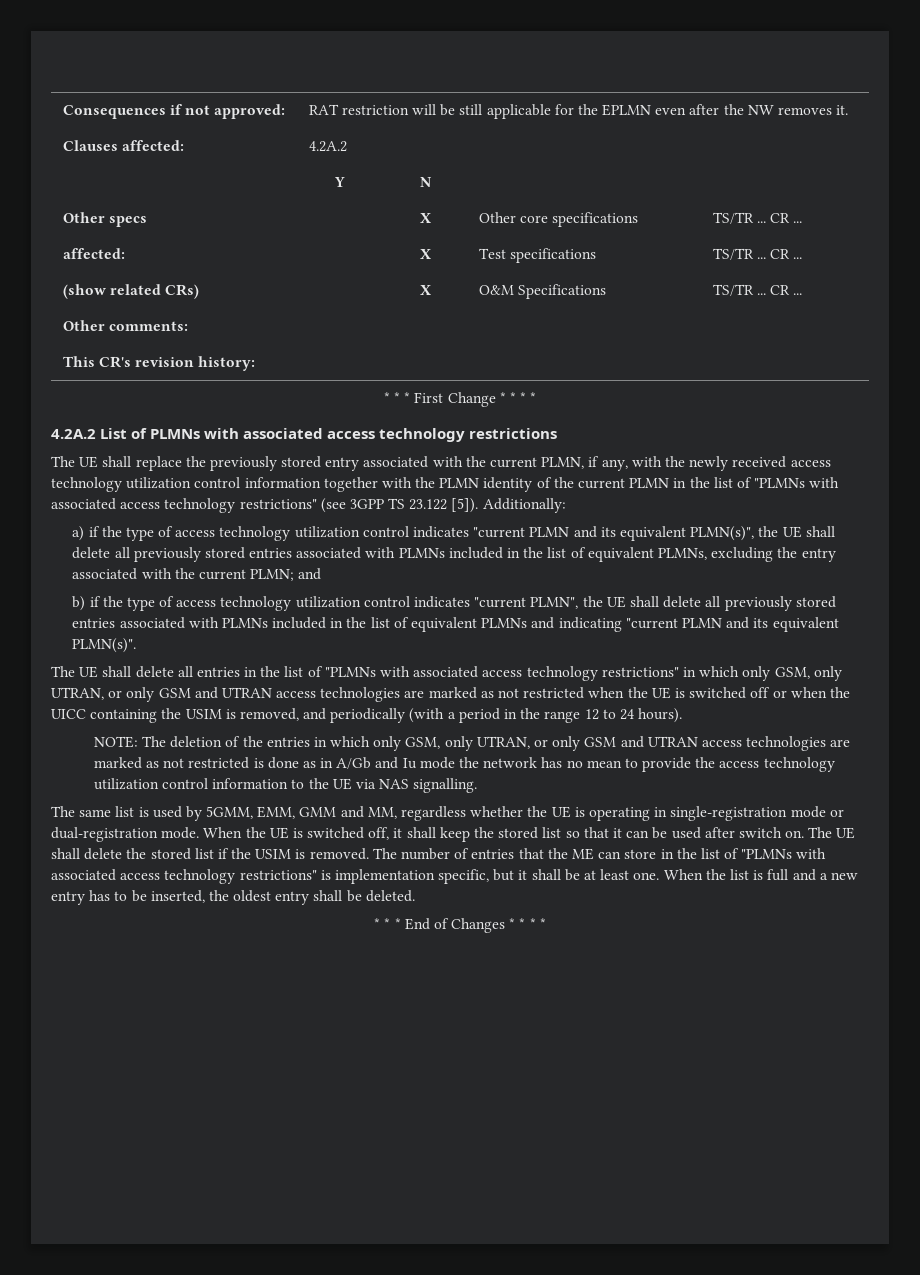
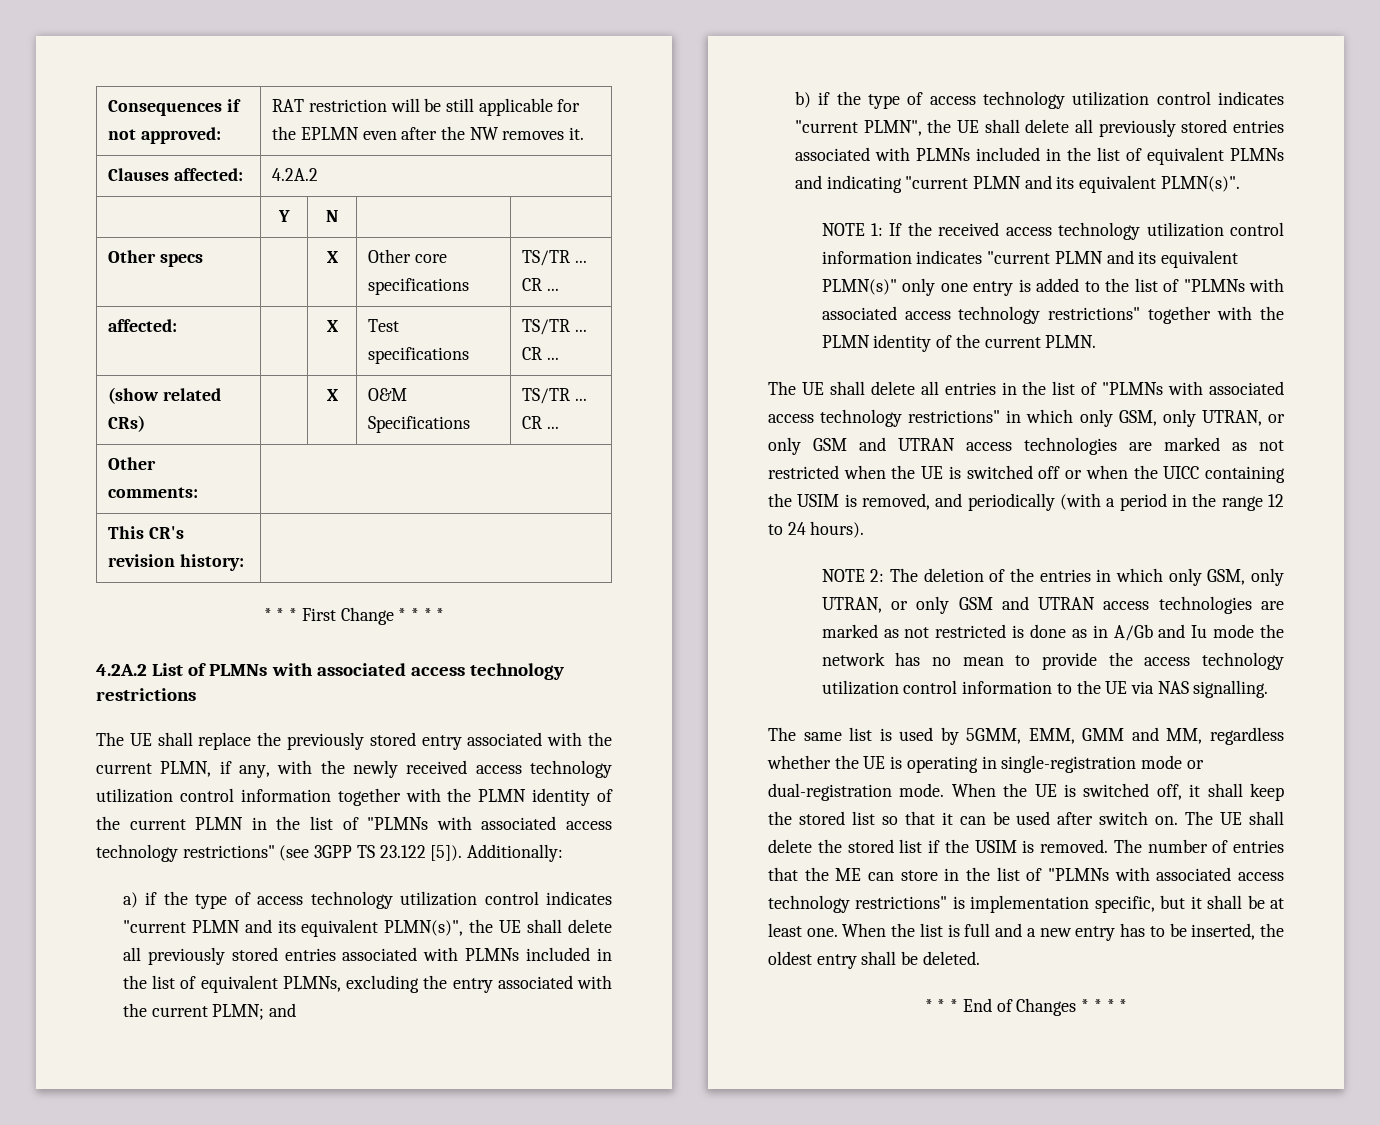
+ NOTE 1: If the received access technology utilization control information indicates "current PLMN and its equivalent PLMN(s)" only one entry is added to the list of "PLMNs with associated access technology restrictions" together with the PLMN identity of the current PLMN.
- NOTE: The deletion of the entries in which only GSM, only UTRAN, or only GSM and UTRAN access technologies are marked as not restricted is done as in A/Gb and Iu mode the network has no mean to provide the access technology utilization control information to the UE via NAS signalling.
+ NOTE 2: The deletion of the entries in which only GSM, only UTRAN, or only GSM and UTRAN access technologies are marked as not restricted is done as in A/Gb and Iu mode the network has no mean to provide the access technology utilization control information to the UE via NAS signalling.

